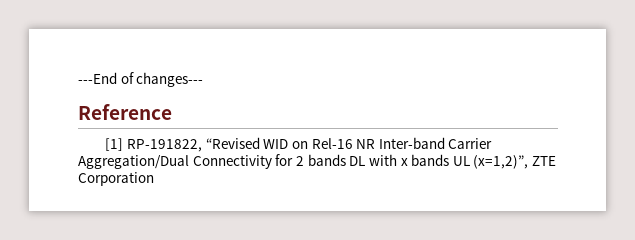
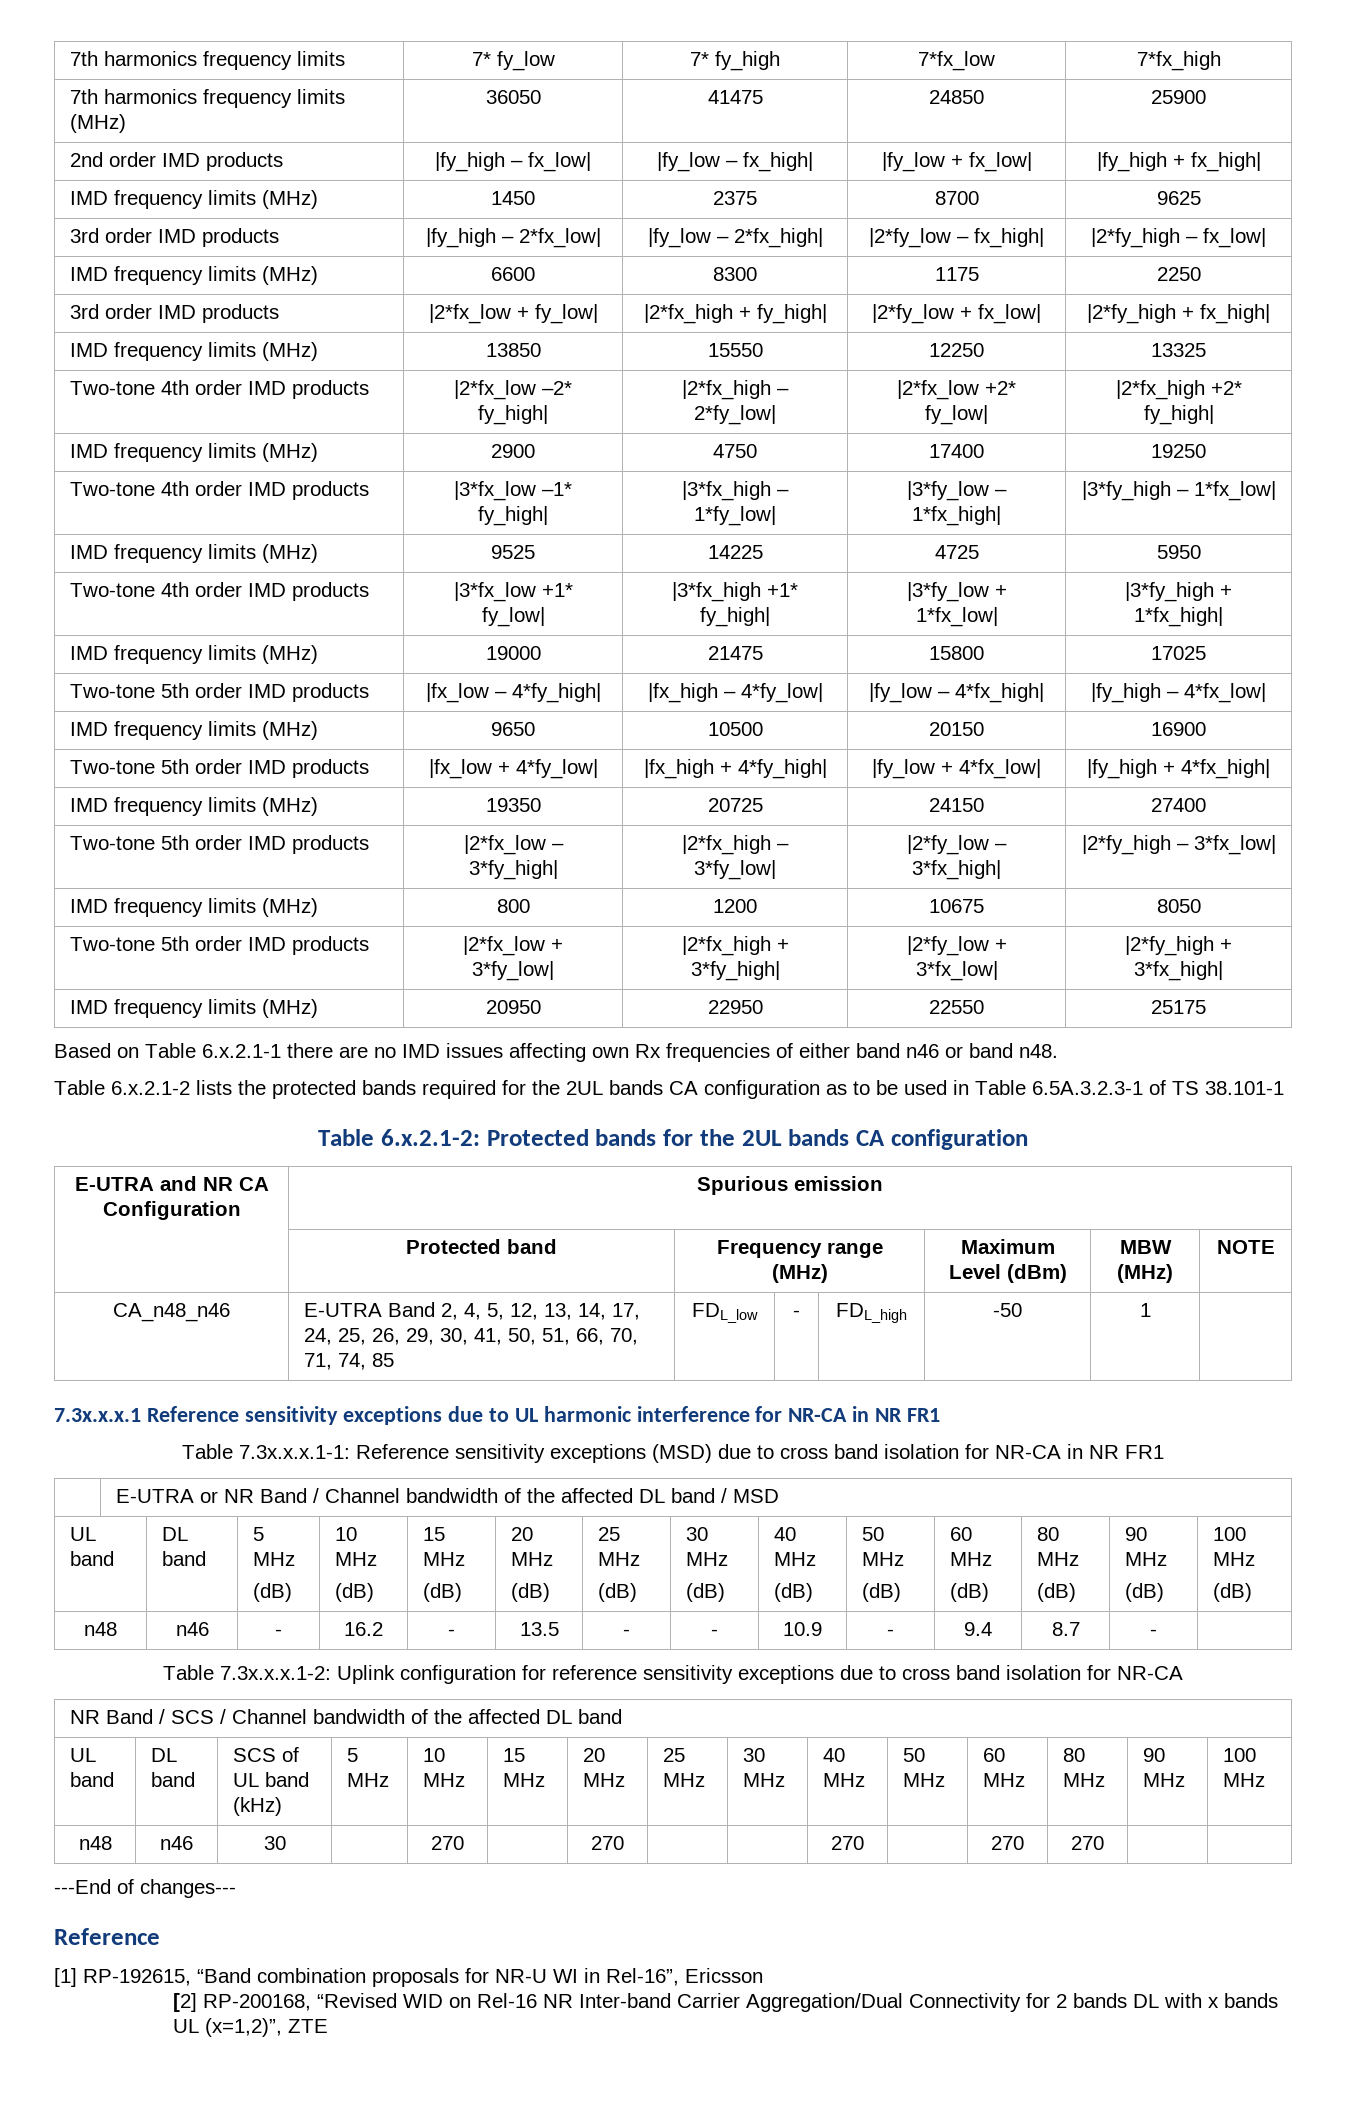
+ 7th harmonics frequency limits | 7* fy_low | 7* fy_high | 7*fx_low | 7*fx_high
+ 7th harmonics frequency limits (MHz) | 36050 | 41475 | 24850 | 25900
+ 2nd order IMD products | |fy_high – fx_low| | |fy_low – fx_high| | |fy_low + fx_low| | |fy_high + fx_high|
+ IMD frequency limits (MHz) | 1450 | 2375 | 8700 | 9625
+ 3rd order IMD products | |fy_high – 2*fx_low| | |fy_low – 2*fx_high| | |2*fy_low – fx_high| | |2*fy_high – fx_low|
+ IMD frequency limits (MHz) | 6600 | 8300 | 1175 | 2250
+ 3rd order IMD products | |2*fx_low + fy_low| | |2*fx_high + fy_high| | |2*fy_low + fx_low| | |2*fy_high + fx_high|
+ IMD frequency limits (MHz) | 13850 | 15550 | 12250 | 13325
+ Two-tone 4th order IMD products | |2*fx_low –2* fy_high| | |2*fx_high – 2*fy_low| | |2*fx_low +2* fy_low| | |2*fx_high +2* fy_high|
+ IMD frequency limits (MHz) | 2900 | 4750 | 17400 | 19250
+ Two-tone 4th order IMD products | |3*fx_low –1* fy_high| | |3*fx_high – 1*fy_low| | |3*fy_low – 1*fx_high| | |3*fy_high – 1*fx_low|
+ IMD frequency limits (MHz) | 9525 | 14225 | 4725 | 5950
+ Two-tone 4th order IMD products | |3*fx_low +1* fy_low| | |3*fx_high +1* fy_high| | |3*fy_low + 1*fx_low| | |3*fy_high + 1*fx_high|
+ IMD frequency limits (MHz) | 19000 | 21475 | 15800 | 17025
+ Two-tone 5th order IMD products | |fx_low – 4*fy_high| | |fx_high – 4*fy_low| | |fy_low – 4*fx_high| | |fy_high – 4*fx_low|
+ IMD frequency limits (MHz) | 9650 | 10500 | 20150 | 16900
+ Two-tone 5th order IMD products | |fx_low + 4*fy_low| | |fx_high + 4*fy_high| | |fy_low + 4*fx_low| | |fy_high + 4*fx_high|
+ IMD frequency limits (MHz) | 19350 | 20725 | 24150 | 27400
+ Two-tone 5th order IMD products | |2*fx_low – 3*fy_high| | |2*fx_high – 3*fy_low| | |2*fy_low – 3*fx_high| | |2*fy_high – 3*fx_low|
+ IMD frequency limits (MHz) | 800 | 1200 | 10675 | 8050
+ Two-tone 5th order IMD products | |2*fx_low + 3*fy_low| | |2*fx_high + 3*fy_high| | |2*fy_low + 3*fx_low| | |2*fy_high + 3*fx_high|
+ IMD frequency limits (MHz) | 20950 | 22950 | 22550 | 25175
+ Based on Table 6.x.2.1-1 there are no IMD issues affecting own Rx frequencies of either band n46 or band n48.
+ Table 6.x.2.1-2 lists the protected bands required for the 2UL bands CA configuration as to be used in Table 6.5A.3.2.3-1 of TS 38.101-1
+ Table 6.x.2.1-2: Protected bands for the 2UL bands CA configuration
+ E-UTRA and NR CA Configuration | Spurious emission
+ | Protected band | Frequency range (MHz) | Maximum Level (dBm) | MBW (MHz) | NOTE
+ CA_n48_n46 | E-UTRA Band 2, 4, 5, 12, 13, 14, 17, 24, 25, 26, 29, 30, 41, 50, 51, 66, 70, 71, 74, 85 | FDL_low | - | FDL_high | -50 | 1 |
+ 7.3x.x.x.1 Reference sensitivity exceptions due to UL harmonic interference for NR-CA in NR FR1
+ Table 7.3x.x.x.1-1: Reference sensitivity exceptions (MSD) due to cross band isolation for NR-CA in NR FR1
+ | E-UTRA or NR Band / Channel bandwidth of the affected DL band / MSD
+ UL band | DL band | 5 MHz
+ (dB) | 10 MHz
+ (dB) | 15 MHz
+ (dB) | 20 MHz
+ (dB) | 25 MHz
+ (dB) | 30 MHz
+ (dB) | 40 MHz
+ (dB) | 50 MHz
+ (dB) | 60 MHz
+ (dB) | 80 MHz
+ (dB) | 90 MHz
+ (dB) | 100 MHz
+ (dB)
+ n48 | n46 | - | 16.2 | - | 13.5 | - | - | 10.9 | - | 9.4 | 8.7 | - |
+ Table 7.3x.x.x.1-2: Uplink configuration for reference sensitivity exceptions due to cross band isolation for NR-CA
+ NR Band / SCS / Channel bandwidth of the affected DL band
+ UL band | DL band | SCS of UL band (kHz) | 5 MHz | 10 MHz | 15 MHz | 20 MHz | 25 MHz | 30 MHz | 40 MHz | 50 MHz | 60 MHz | 80 MHz | 90 MHz | 100 MHz
+ n48 | n46 | 30 | | 270 | | 270 | | | 270 | | 270 | 270 | |
- [1] RP-191822, “Revised WID on Rel-16 NR Inter-band Carrier Aggregation/Dual Connectivity for 2 bands DL with x bands UL (x=1,2)”, ZTE Corporation
+ [1] RP-192615, “Band combination proposals for NR-U WI in Rel-16”, Ericsson
+ [2] RP-200168, “Revised WID on Rel-16 NR Inter-band Carrier Aggregation/Dual Connectivity for 2 bands DL with x bands UL (x=1,2)”, ZTE

